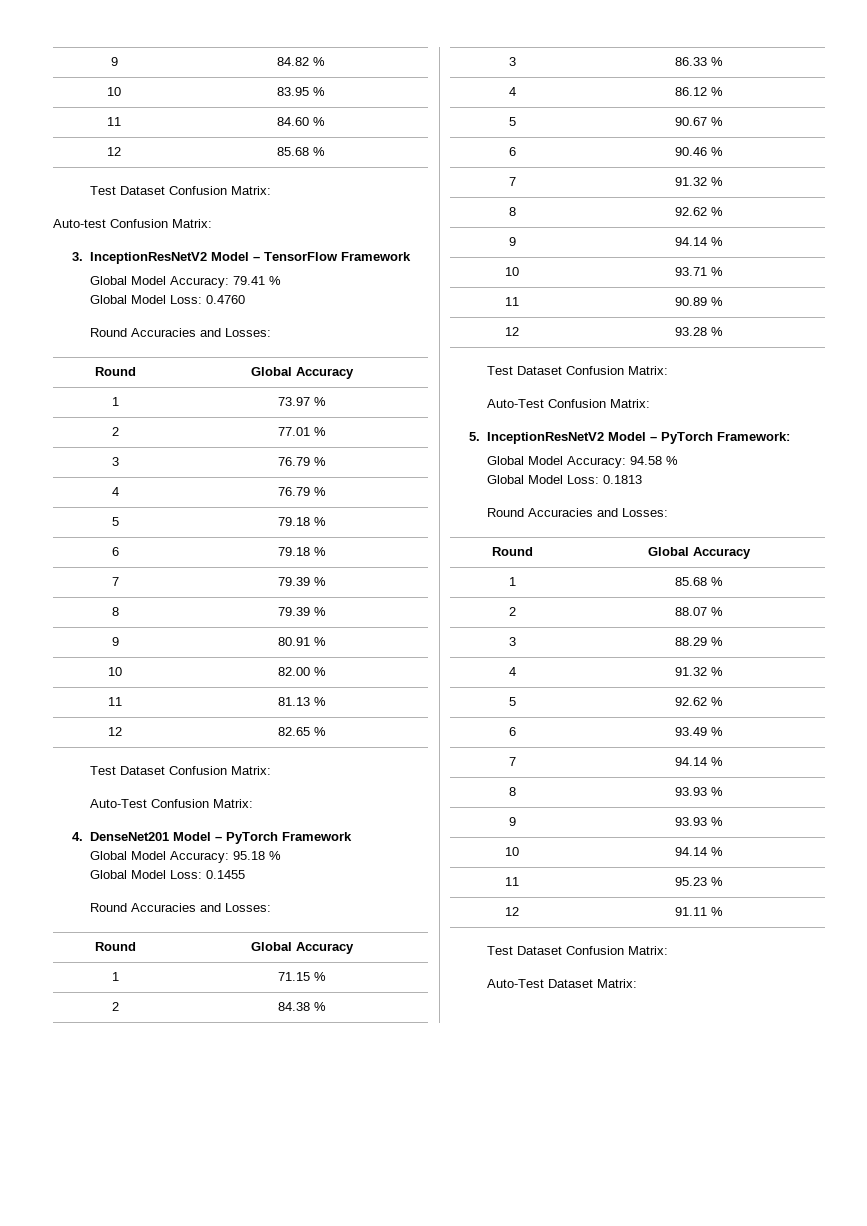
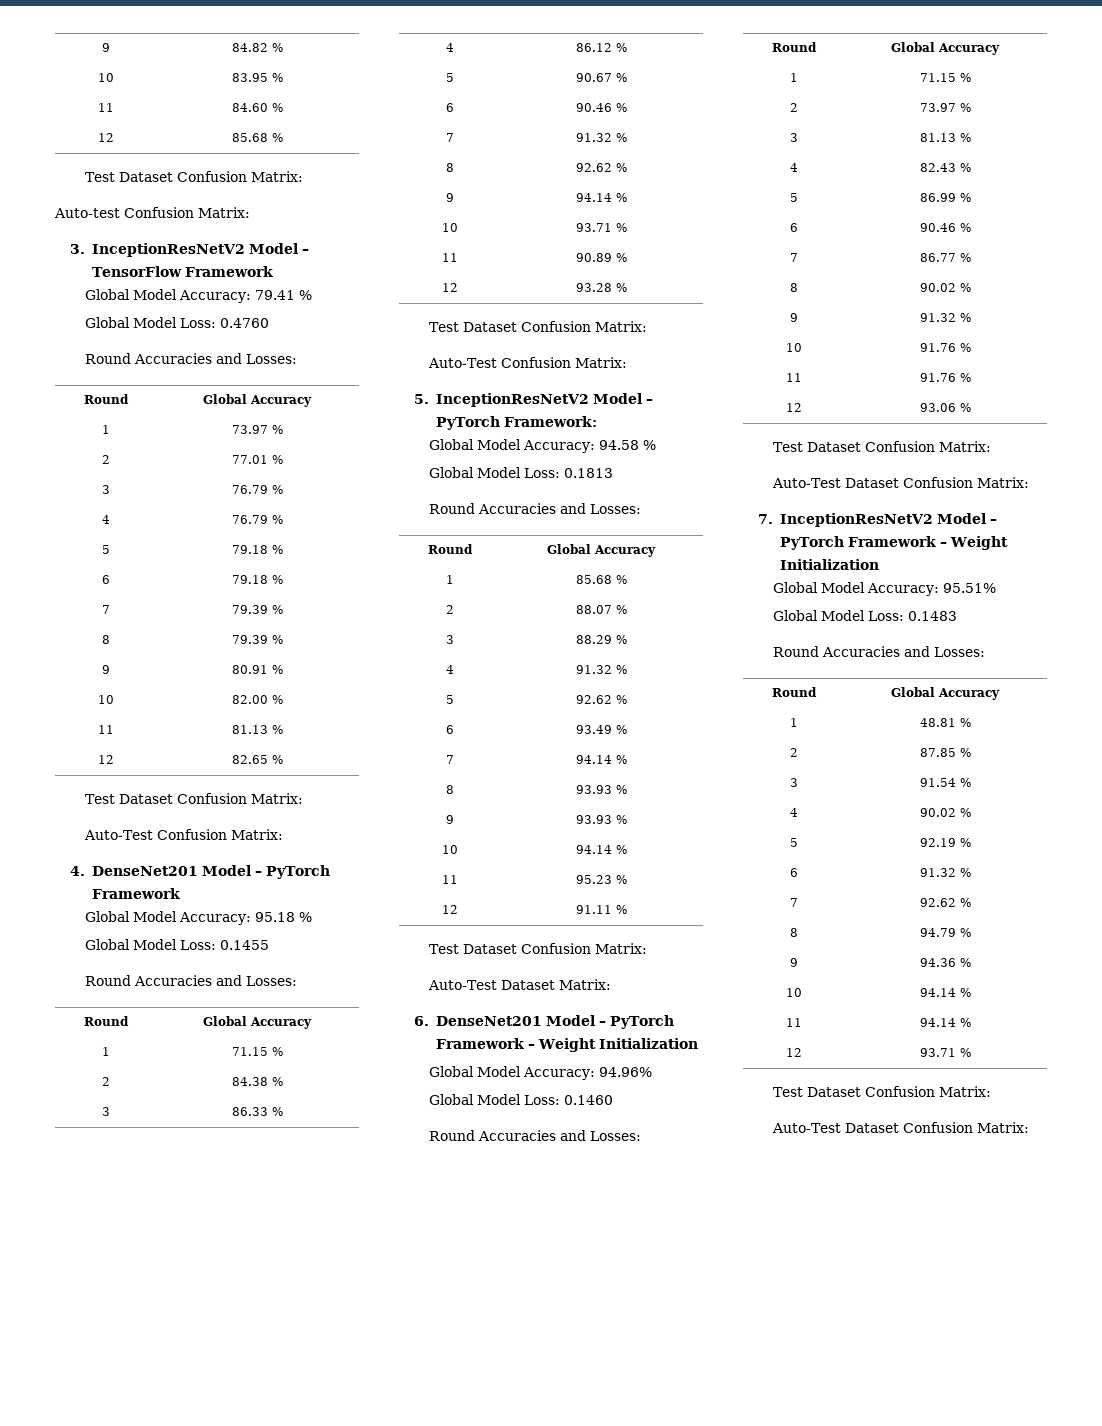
+ 6. DenseNet201 Model – PyTorch Framework – Weight Initialization
+ Global Model Accuracy: 94.96%
+ Global Model Loss: 0.1460
+ Round Accuracies and Losses:
+ Round | Global Accuracy
+ 1 | 71.15 %
+ 2 | 73.97 %
+ 3 | 81.13 %
+ 4 | 82.43 %
+ 5 | 86.99 %
+ 6 | 90.46 %
+ 7 | 86.77 %
+ 8 | 90.02 %
+ 9 | 91.32 %
+ 10 | 91.76 %
+ 11 | 91.76 %
+ 12 | 93.06 %
+ Test Dataset Confusion Matrix:
+ Auto-Test Dataset Confusion Matrix:
+ 7. InceptionResNetV2 Model – PyTorch Framework – Weight Initialization
+ Global Model Accuracy: 95.51%
+ Global Model Loss: 0.1483
+ Round Accuracies and Losses:
+ Round | Global Accuracy
+ 1 | 48.81 %
+ 2 | 87.85 %
+ 3 | 91.54 %
+ 4 | 90.02 %
+ 5 | 92.19 %
+ 6 | 91.32 %
+ 7 | 92.62 %
+ 8 | 94.79 %
+ 9 | 94.36 %
+ 10 | 94.14 %
+ 11 | 94.14 %
+ 12 | 93.71 %
+ Test Dataset Confusion Matrix:
+ Auto-Test Dataset Confusion Matrix:

